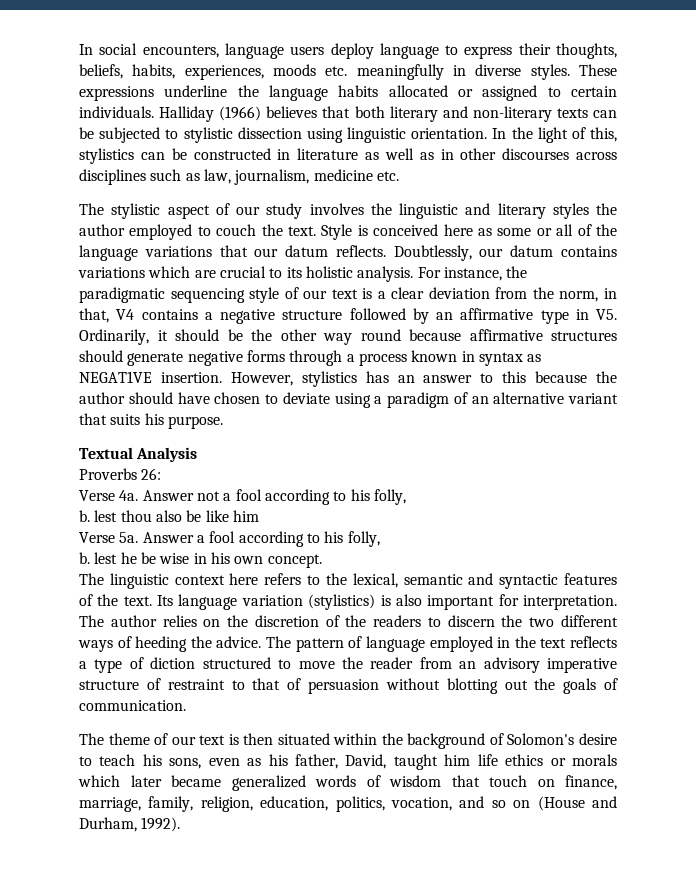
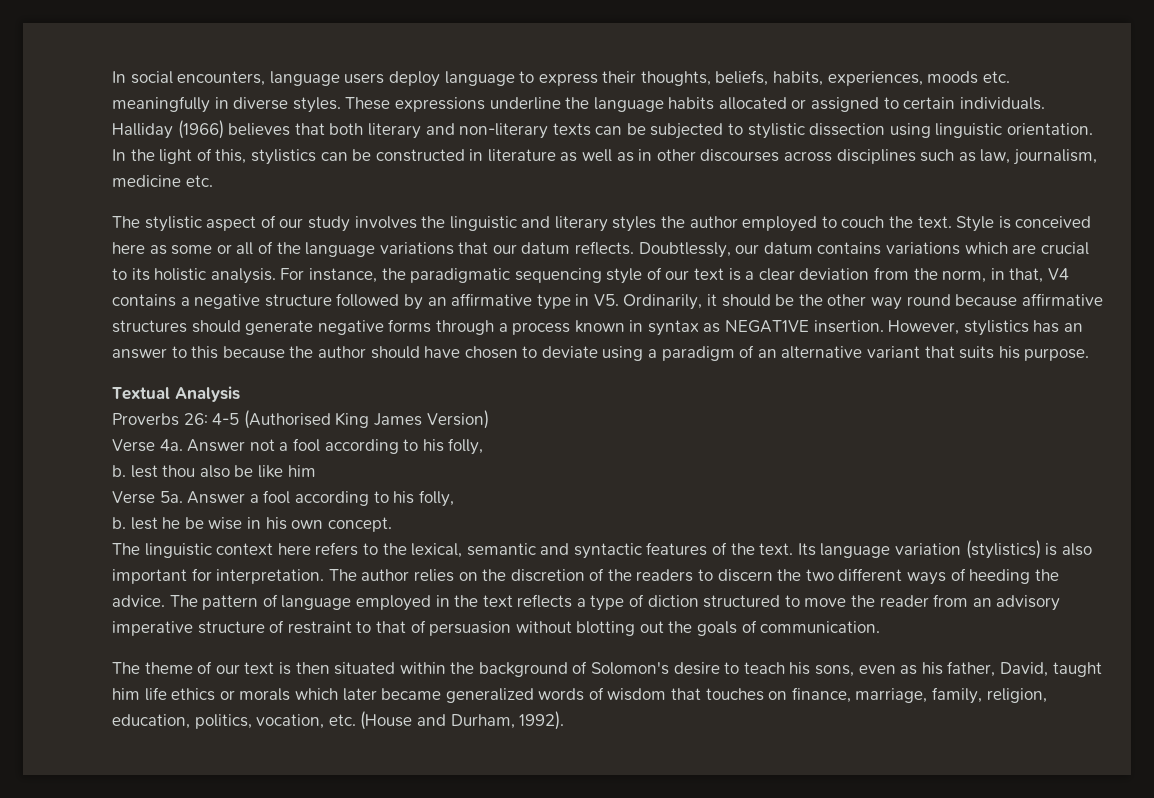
- Proverbs 26:
+ Proverbs 26: 4-5 (Authorised King James Version)
- The theme of our text is then situated within the background of Solomon's desire to teach his sons, even as his father, David, taught him life ethics or morals which later became generalized words of wisdom that touch on finance, marriage, family, religion, education, politics, vocation, and so on (House and Durham, 1992).
+ The theme of our text is then situated within the background of Solomon's desire to teach his sons, even as his father, David, taught him life ethics or morals which later became generalized words of wisdom that touches on finance, marriage, family, religion, education, politics, vocation, etc. (House and Durham, 1992).

